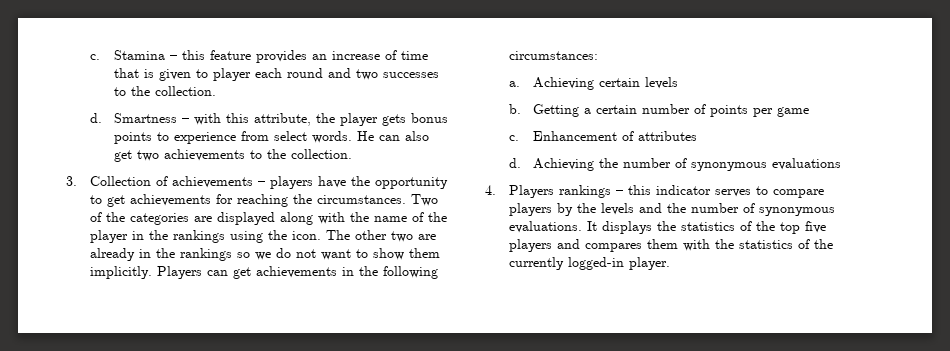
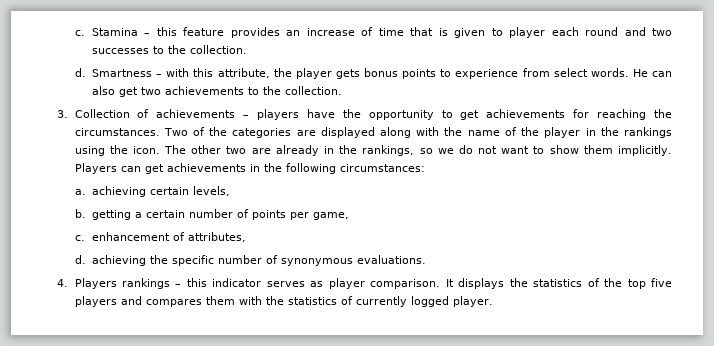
- The other two are already in the rankings so we do not want to show them implicitly.
+ The other two are already in the rankings, so we do not want to show them implicitly.
- a. Achieving certain levels
+ a. achieving certain levels,
- b. Getting a certain number of points per game
- c. Enhancement of attributes
- d. Achieving the number of synonymous evaluations
+ b. getting a certain number of points per game,
+ c. enhancement of attributes,
+ d. achieving the specific number of synonymous evaluations.
- 4. Players rankings – this indicator serves to compare players by the levels and the number of synonymous evaluations.
+ 4. Players rankings – this indicator serves as player comparison.
- It displays the statistics of the top five players and compares them with the statistics of the currently logged-in player.
+ It displays the statistics of the top five players and compares them with the statistics of currently logged player.

